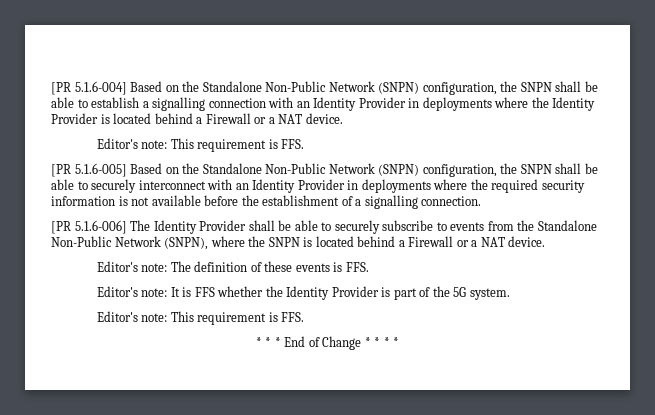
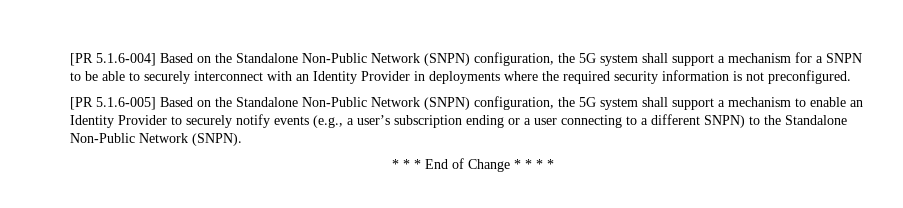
- [PR 5.1.6-004] Based on the Standalone Non-Public Network (SNPN) configuration, the SNPN shall be able to establish a signalling connection with an Identity Provider in deployments where the Identity Provider is located behind a Firewall or a NAT device.
- Editor's note: This requirement is FFS.
- [PR 5.1.6-005] Based on the Standalone Non-Public Network (SNPN) configuration, the SNPN shall be able to securely interconnect with an Identity Provider in deployments where the required security information is not available before the establishment of a signalling connection.
- [PR 5.1.6-006] The Identity Provider shall be able to securely subscribe to events from the Standalone Non-Public Network (SNPN), where the SNPN is located behind a Firewall or a NAT device.
- Editor's note: The definition of these events is FFS.
- Editor's note: It is FFS whether the Identity Provider is part of the 5G system.
- Editor's note: This requirement is FFS.
+ [PR 5.1.6-004] Based on the Standalone Non-Public Network (SNPN) configuration, the 5G system shall support a mechanism for a SNPN to be able to securely interconnect with an Identity Provider in deployments where the required security information is not preconfigured.
+ [PR 5.1.6-005] Based on the Standalone Non-Public Network (SNPN) configuration, the 5G system shall support a mechanism to enable an Identity Provider to securely notify events (e.g., a user’s subscription ending or a user connecting to a different SNPN) to the Standalone Non-Public Network (SNPN).

